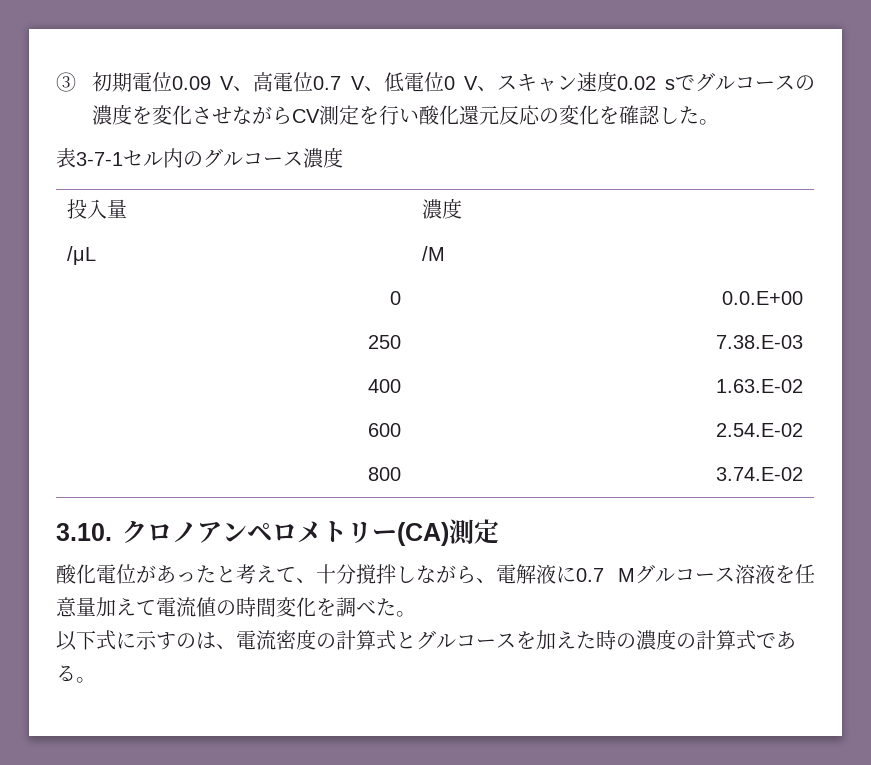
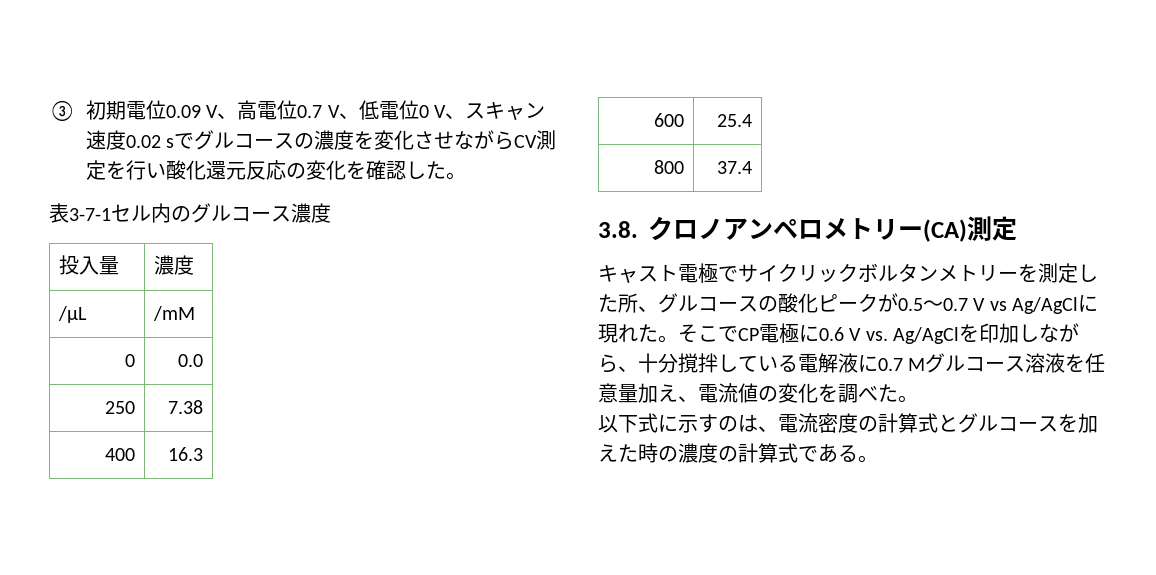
- /μL | /M
+ /μL | /mM
- 0 | 0.0.E+00
+ 0 | 0.0
- 250 | 7.38.E-03
+ 250 | 7.38
- 400 | 1.63.E-02
+ 400 | 16.3
- 600 | 2.54.E-02
+ 600 | 25.4
- 800 | 3.74.E-02
- 3.10.クロノアンペロメトリー(CA)測定
+ 800 | 37.4
+ 3.8.クロノアンペロメトリー(CA)測定
- 酸化電位があったと考えて、十分撹拌しながら、電解液に0.7 Mグルコース溶液を任意量加えて電流値の時間変化を調べた。
+ キャスト電極でサイクリックボルタンメトリーを測定した所、グルコースの酸化ピークが0.5〜0.7 V vs Ag/AgClに現れた。そこでCP電極に0.6 V vs. Ag/AgClを印加しながら、十分撹拌している電解液に0.7 Mグルコース溶液を任意量加え、電流値の変化を調べた。

